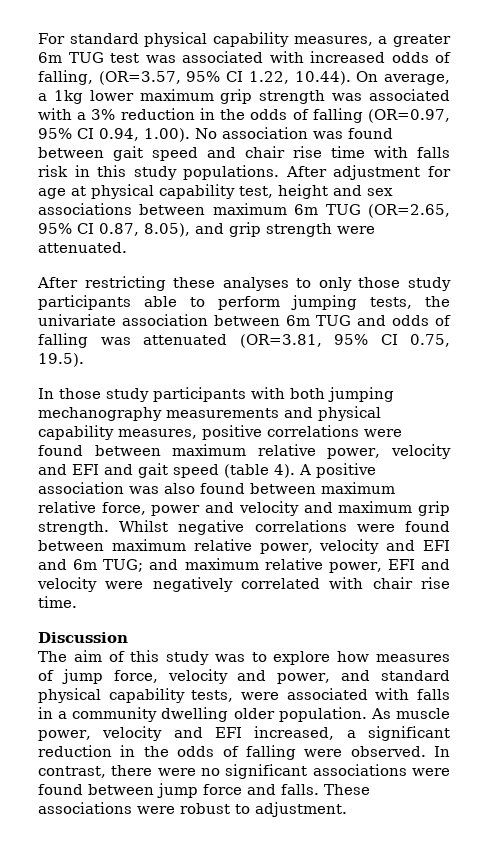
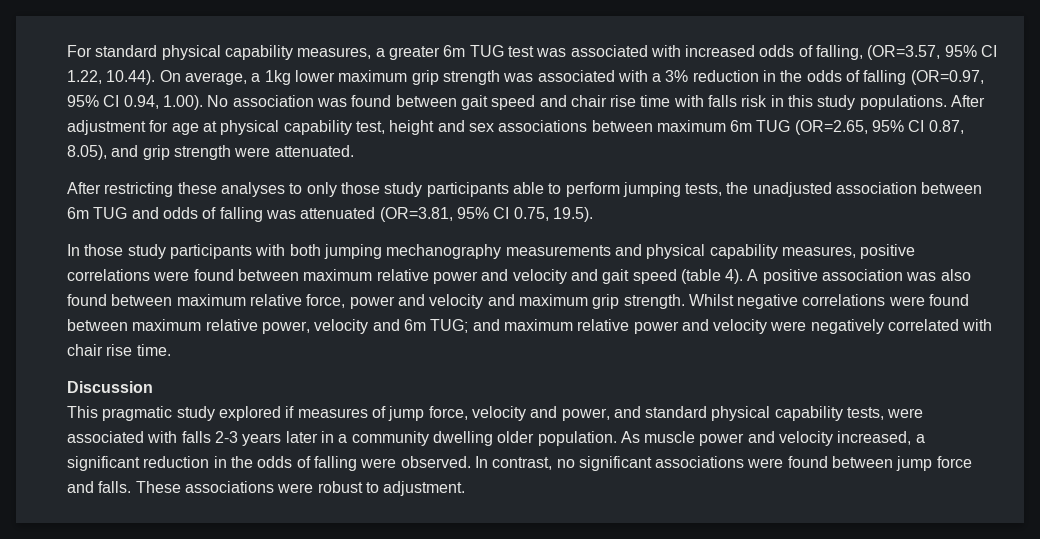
- After restricting these analyses to only those study participants able to perform jumping tests, the univariate association between 6m TUG and odds of falling was attenuated (OR=3.81, 95% CI 0.75, 19.5).
+ After restricting these analyses to only those study participants able to perform jumping tests, the unadjusted association between 6m TUG and odds of falling was attenuated (OR=3.81, 95% CI 0.75, 19.5).
- In those study participants with both jumping mechanography measurements and physical capability measures, positive correlations were found between maximum relative power, velocity and EFI and gait speed (table 4).
+ In those study participants with both jumping mechanography measurements and physical capability measures, positive correlations were found between maximum relative power and velocity and gait speed (table 4).
- Whilst negative correlations were found between maximum relative power, velocity and EFI and 6m TUG; and maximum relative power, EFI and velocity were negatively correlated with chair rise time.
+ Whilst negative correlations were found between maximum relative power, velocity and 6m TUG; and maximum relative power and velocity were negatively correlated with chair rise time.
- The aim of this study was to explore how measures of jump force, velocity and power, and standard physical capability tests, were associated with falls in a community dwelling older population.
+ This pragmatic study explored if measures of jump force, velocity and power, and standard physical capability tests, were associated with falls 2-3 years later in a community dwelling older population.
- As muscle power, velocity and EFI increased, a significant reduction in the odds of falling were observed.
+ As muscle power and velocity increased, a significant reduction in the odds of falling were observed.
- In contrast, there were no significant associations were found between jump force and falls.
+ In contrast, no significant associations were found between jump force and falls.

